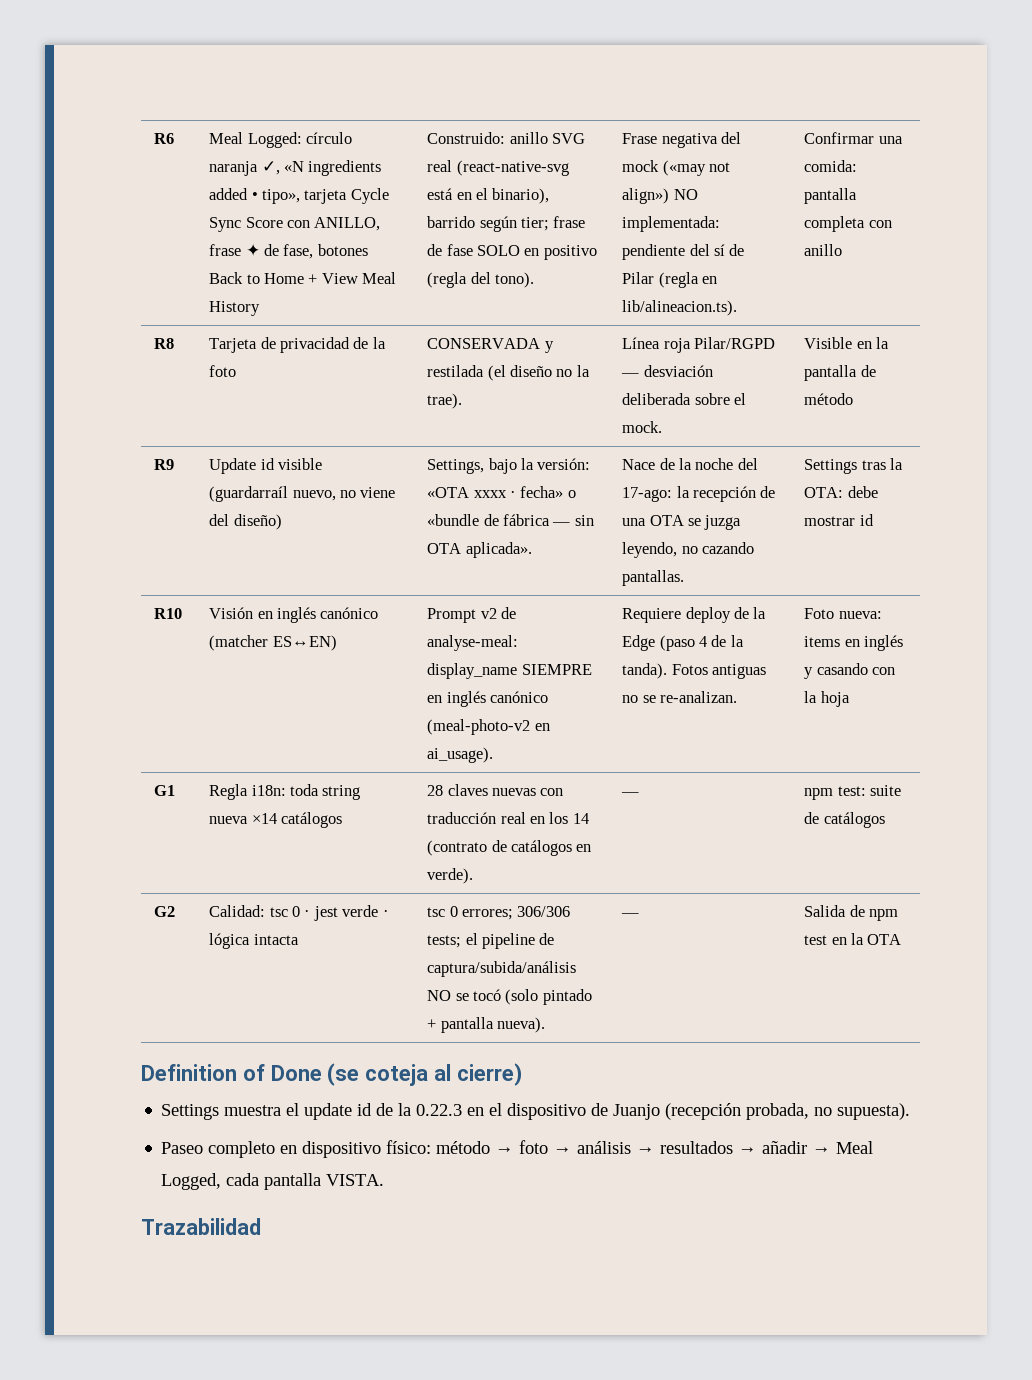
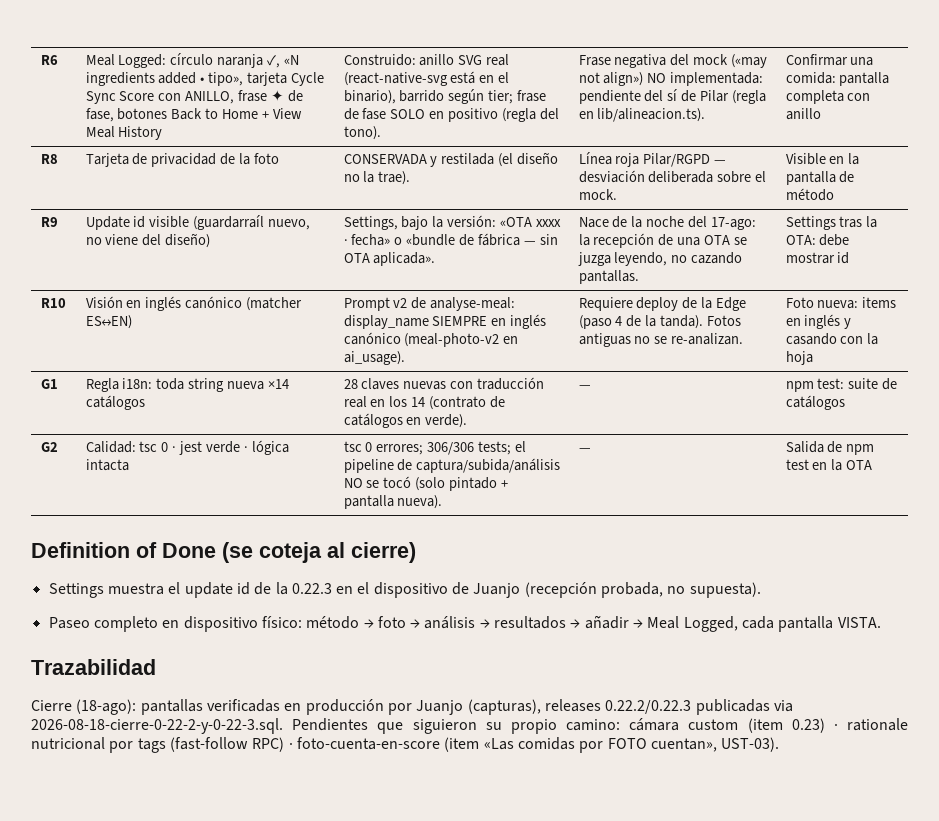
+ Cierre (18-ago): pantallas verificadas en producción por Juanjo (capturas), releases 0.22.2/0.22.3 publicadas via 2026-08-18-cierre-0-22-2-y-0-22-3.sql. Pendientes que siguieron su propio camino: cámara custom (item 0.23) · rationale nutricional por tags (fast-follow RPC) · foto-cuenta-en-score (item «Las comidas por FOTO cuentan», UST-03).

